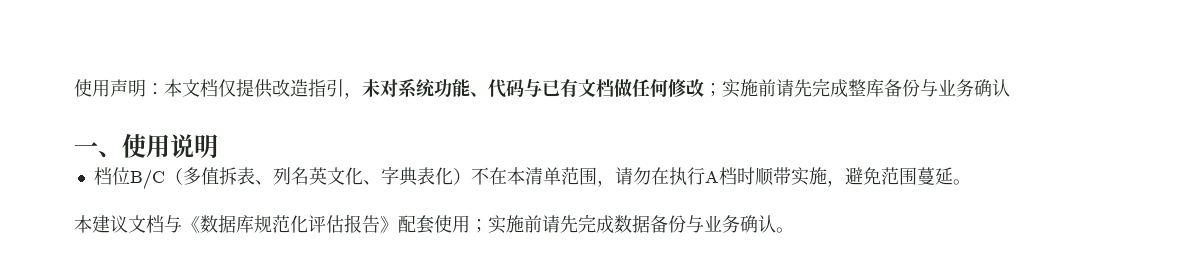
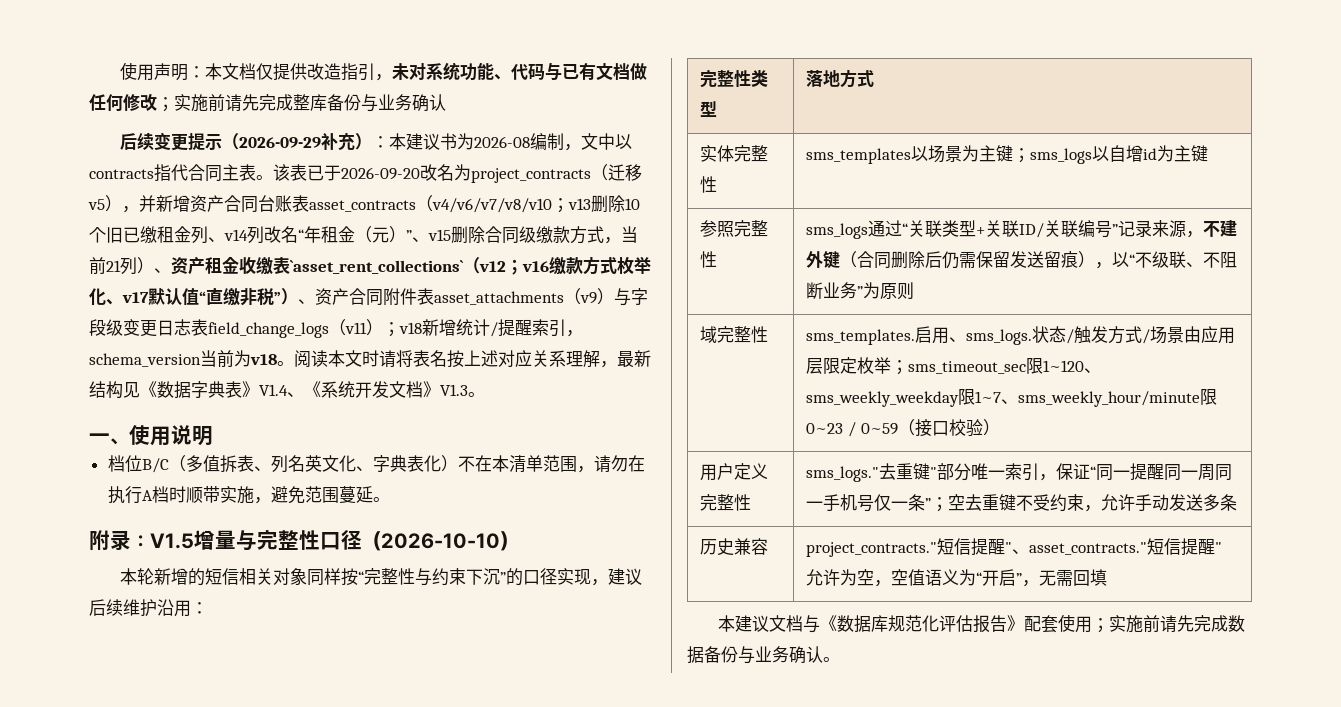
+ 后续变更提示（2026-09-29补充）：本建议书为2026-08编制，文中以contracts指代合同主表。该表已于2026-09-20改名为project_contracts（迁移v5），并新增资产合同台账表asset_contracts（v4/v6/v7/v8/v10；v13删除10个旧已缴租金列、v14列改名“年租金（元）”、v15删除合同级缴款方式，当前21列）、资产租金收缴表`asset_rent_collections`（v12；v16缴款方式枚举化、v17默认值“直缴非税”）、资产合同附件表asset_attachments（v9）与字段级变更日志表field_change_logs（v11）；v18新增统计/提醒索引，schema_version当前为v18。阅读本文时请将表名按上述对应关系理解，最新结构见《数据字典表》V1.4、《系统开发文档》V1.3。
+ 附录：V1.5增量与完整性口径（2026-10-10）
+ 本轮新增的短信相关对象同样按“完整性与约束下沉”的口径实现，建议后续维护沿用：
+ 完整性类型 | 落地方式
+ 实体完整性 | sms_templates以场景为主键；sms_logs以自增id为主键
+ 参照完整性 | sms_logs通过“关联类型+关联ID/关联编号”记录来源，不建外键（合同删除后仍需保留发送留痕），以“不级联、不阻断业务”为原则
+ 域完整性 | sms_templates.启用、sms_logs.状态/触发方式/场景由应用层限定枚举；sms_timeout_sec限1~120、sms_weekly_weekday限1~7、sms_weekly_hour/minute限0~23 / 0~59（接口校验）
+ 用户定义完整性 | sms_logs."去重键"部分唯一索引，保证“同一提醒同一周同一手机号仅一条”；空去重键不受约束，允许手动发送多条
+ 历史兼容 | project_contracts."短信提醒"、asset_contracts."短信提醒"允许为空，空值语义为“开启”，无需回填

